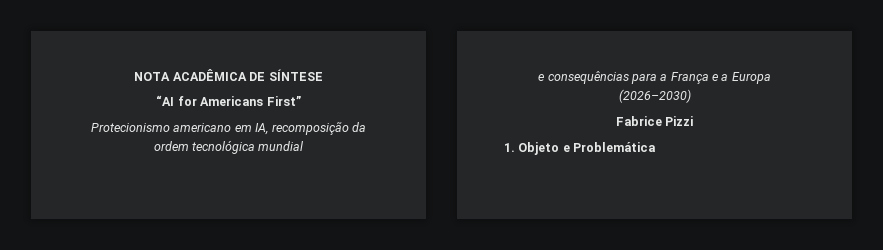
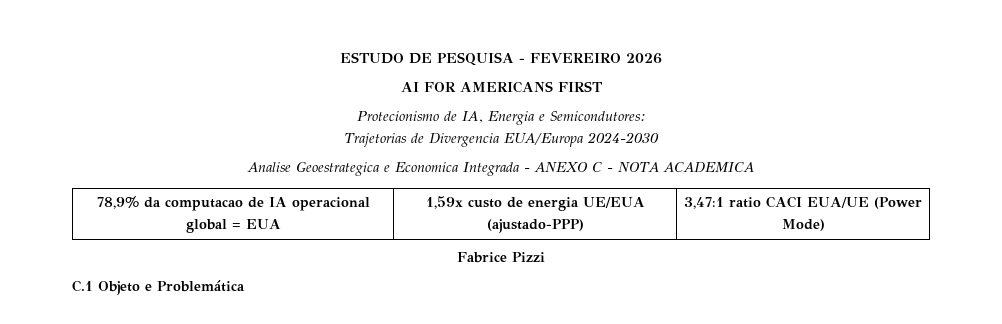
- NOTA ACADÊMICA DE SÍNTESE
- “AI for Americans First”
- Protecionismo americano em IA, recomposição da ordem tecnológica mundial
- e consequências para a França e a Europa (2026–2030)
+ ESTUDO DE PESQUISA - FEVEREIRO 2026
+ AI FOR AMERICANS FIRST
+ Protecionismo de IA, Energia e Semicondutores:
+ Trajetorias de Divergencia EUA/Europa 2024-2030
+ Analise Geoestrategica e Economica Integrada - ANEXO C - NOTA ACADEMICA
+ 78,9% da computacao de IA operacional global = EUA | 1,59x custo de energia UE/EUA (ajustado-PPP) | 3,47:1 ratio CACI EUA/UE (Power Mode)
- 1. Objeto e Problemática
+ C.1 Objeto e Problemática

